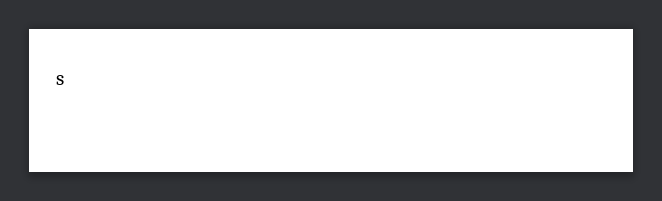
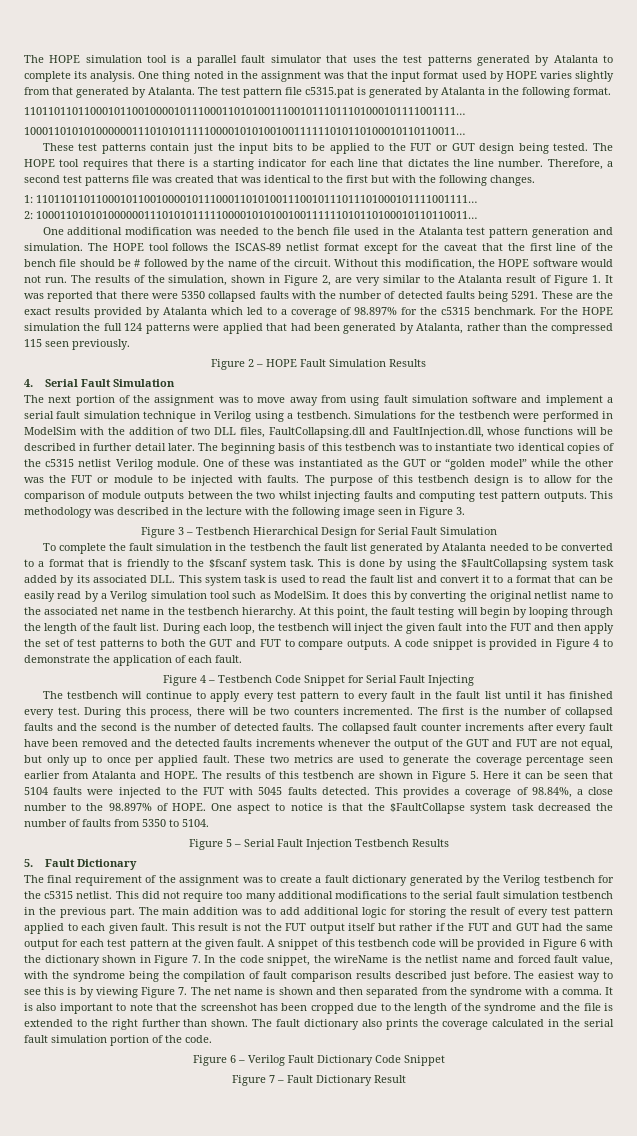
- s
+ The HOPE simulation tool is a parallel fault simulator that uses the test patterns generated by Atalanta to complete its analysis. One thing noted in the assignment was that the input format used by HOPE varies slightly from that generated by Atalanta. The test pattern file c5315.pat is generated by Atalanta in the following format.
+ 110110110110001011001000010111000110101001110010111011101000101111001111…
+ 100011010101000000111010101111100001010100100111111010110100010110110011…
+ These test patterns contain just the input bits to be applied to the FUT or GUT design being tested. The HOPE tool requires that there is a starting indicator for each line that dictates the line number. Therefore, a second test patterns file was created that was identical to the first but with the following changes.
+ 1: 110110110110001011001000010111000110101001110010111011101000101111001111…
+ 2: 100011010101000000111010101111100001010100100111111010110100010110110011…
+ One additional modification was needed to the bench file used in the Atalanta test pattern generation and simulation. The HOPE tool follows the ISCAS-89 netlist format except for the caveat that the first line of the bench file should be # followed by the name of the circuit. Without this modification, the HOPE software would not run. The results of the simulation, shown in Figure 2, are very similar to the Atalanta result of Figure 1. It was reported that there were 5350 collapsed faults with the number of detected faults being 5291. These are the exact results provided by Atalanta which led to a coverage of 98.897% for the c5315 benchmark. For the HOPE simulation the full 124 patterns were applied that had been generated by Atalanta, rather than the compressed 115 seen previously.
+ Figure 2 – HOPE Fault Simulation Results
+ 4. Serial Fault Simulation
+ The next portion of the assignment was to move away from using fault simulation software and implement a serial fault simulation technique in Verilog using a testbench. Simulations for the testbench were performed in ModelSim with the addition of two DLL files, FaultCollapsing.dll and FaultInjection.dll, whose functions will be described in further detail later. The beginning basis of this testbench was to instantiate two identical copies of the c5315 netlist Verilog module. One of these was instantiated as the GUT or “golden model” while the other was the FUT or module to be injected with faults. The purpose of this testbench design is to allow for the comparison of module outputs between the two whilst injecting faults and computing test pattern outputs. This methodology was described in the lecture with the following image seen in Figure 3.
+ Figure 3 – Testbench Hierarchical Design for Serial Fault Simulation
+ To complete the fault simulation in the testbench the fault list generated by Atalanta needed to be converted to a format that is friendly to the $fscanf system task. This is done by using the $FaultCollapsing system task added by its associated DLL. This system task is used to read the fault list and convert it to a format that can be easily read by a Verilog simulation tool such as ModelSim. It does this by converting the original netlist name to the associated net name in the testbench hierarchy. At this point, the fault testing will begin by looping through the length of the fault list. During each loop, the testbench will inject the given fault into the FUT and then apply the set of test patterns to both the GUT and FUT to compare outputs. A code snippet is provided in Figure 4 to demonstrate the application of each fault.
+ Figure 4 – Testbench Code Snippet for Serial Fault Injecting
+ The testbench will continue to apply every test pattern to every fault in the fault list until it has finished every test. During this process, there will be two counters incremented. The first is the number of collapsed faults and the second is the number of detected faults. The collapsed fault counter increments after every fault have been removed and the detected faults increments whenever the output of the GUT and FUT are not equal, but only up to once per applied fault. These two metrics are used to generate the coverage percentage seen earlier from Atalanta and HOPE. The results of this testbench are shown in Figure 5. Here it can be seen that 5104 faults were injected to the FUT with 5045 faults detected. This provides a coverage of 98.84%, a close number to the 98.897% of HOPE. One aspect to notice is that the $FaultCollapse system task decreased the number of faults from 5350 to 5104.
+ Figure 5 – Serial Fault Injection Testbench Results
+ 5. Fault Dictionary
+ The final requirement of the assignment was to create a fault dictionary generated by the Verilog testbench for the c5315 netlist. This did not require too many additional modifications to the serial fault simulation testbench in the previous part. The main addition was to add additional logic for storing the result of every test pattern applied to each given fault. This result is not the FUT output itself but rather if the FUT and GUT had the same output for each test pattern at the given fault. A snippet of this testbench code will be provided in Figure 6 with the dictionary shown in Figure 7. In the code snippet, the wireName is the netlist name and forced fault value, with the syndrome being the compilation of fault comparison results described just before. The easiest way to see this is by viewing Figure 7. The net name is shown and then separated from the syndrome with a comma. It is also important to note that the screenshot has been cropped due to the length of the syndrome and the file is extended to the right further than shown. The fault dictionary also prints the coverage calculated in the serial fault simulation portion of the code.
+ Figure 6 – Verilog Fault Dictionary Code Snippet
+ Figure 7 – Fault Dictionary Result

